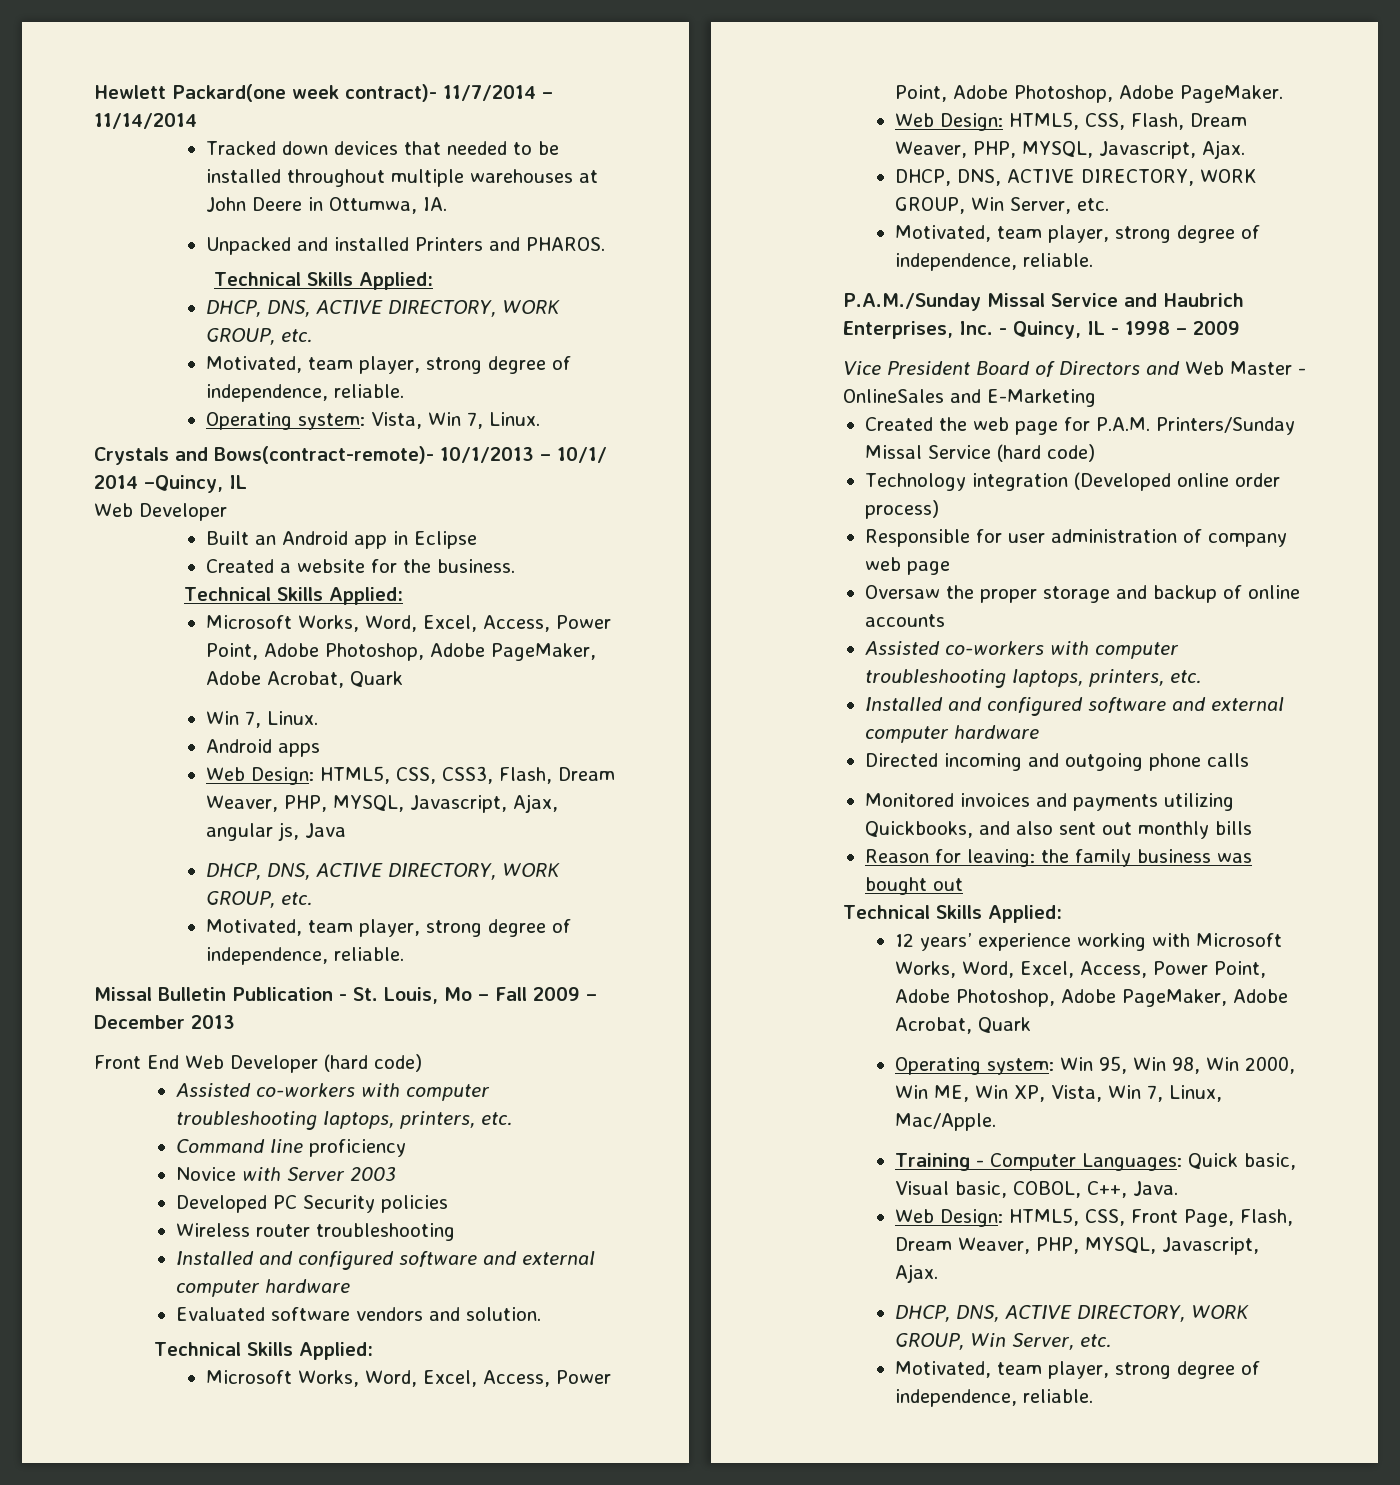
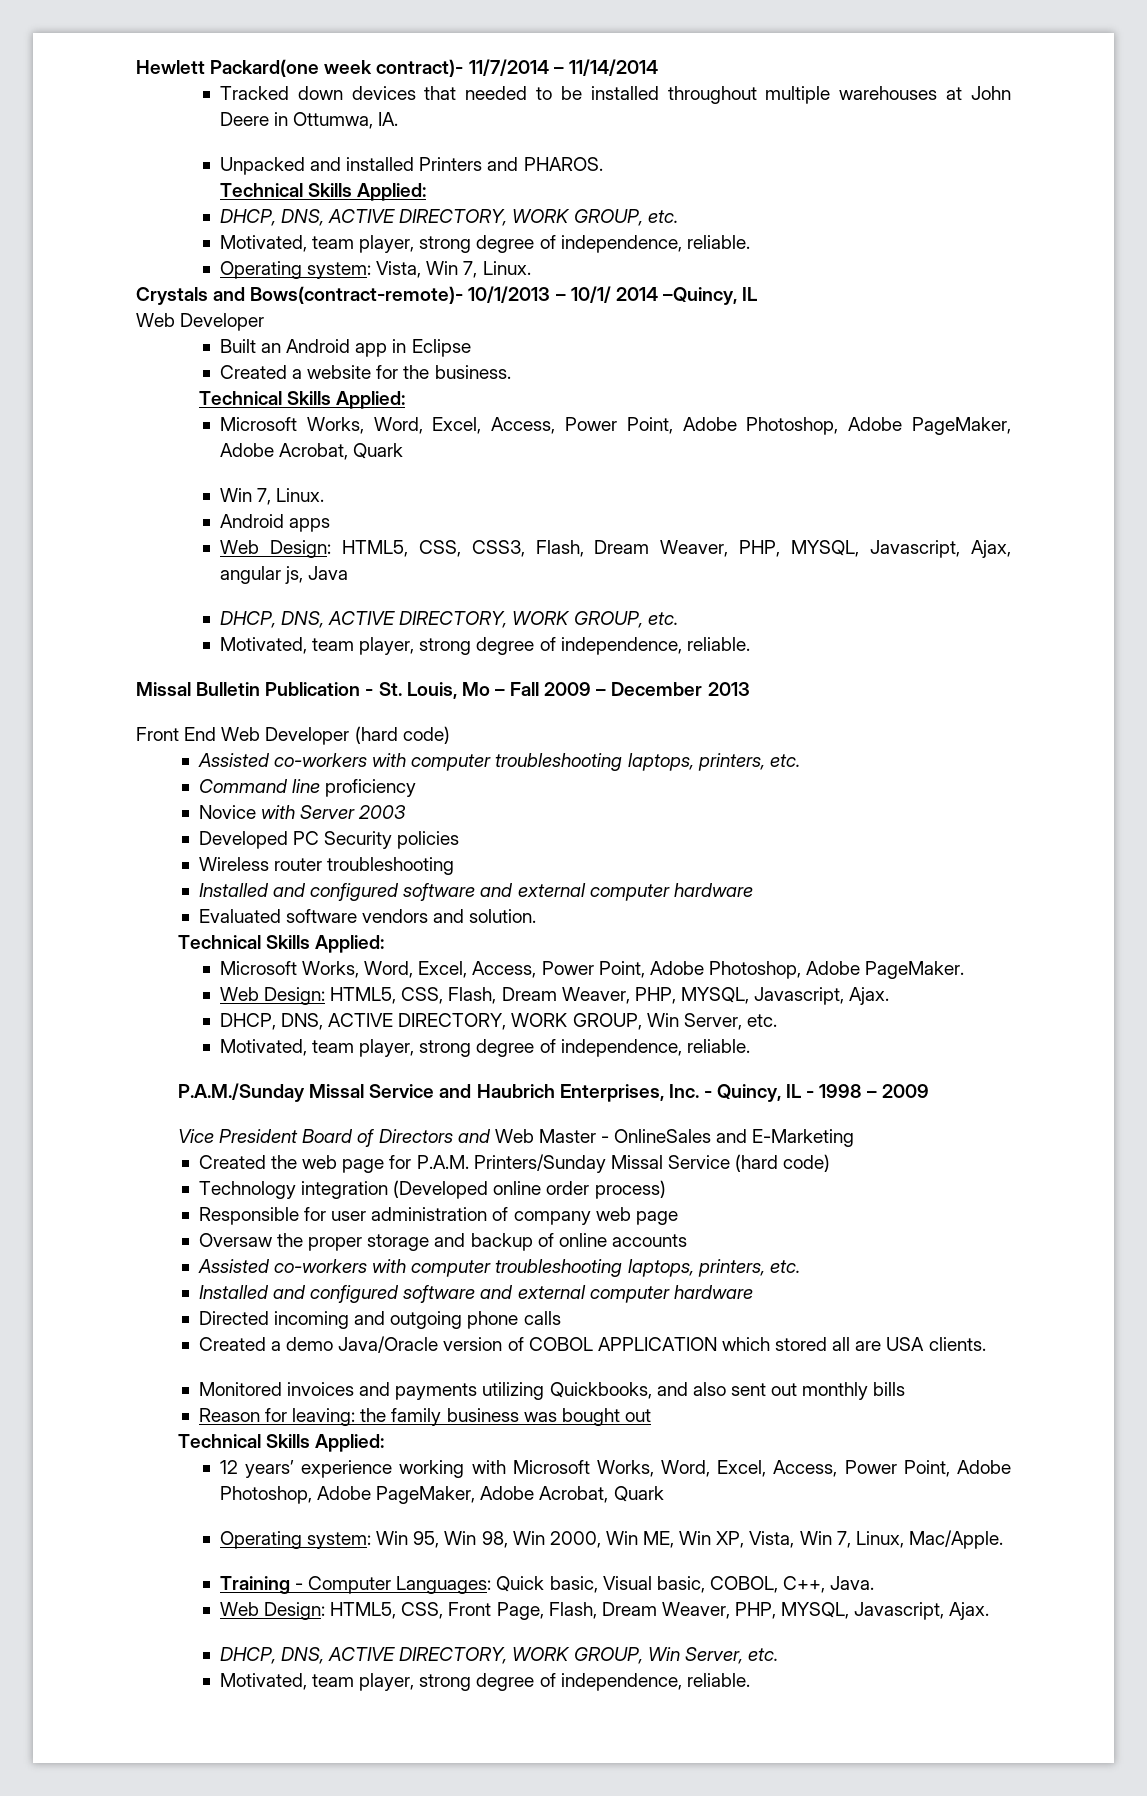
+ Created a demo Java/Oracle version of COBOL APPLICATION which stored all are USA clients.

